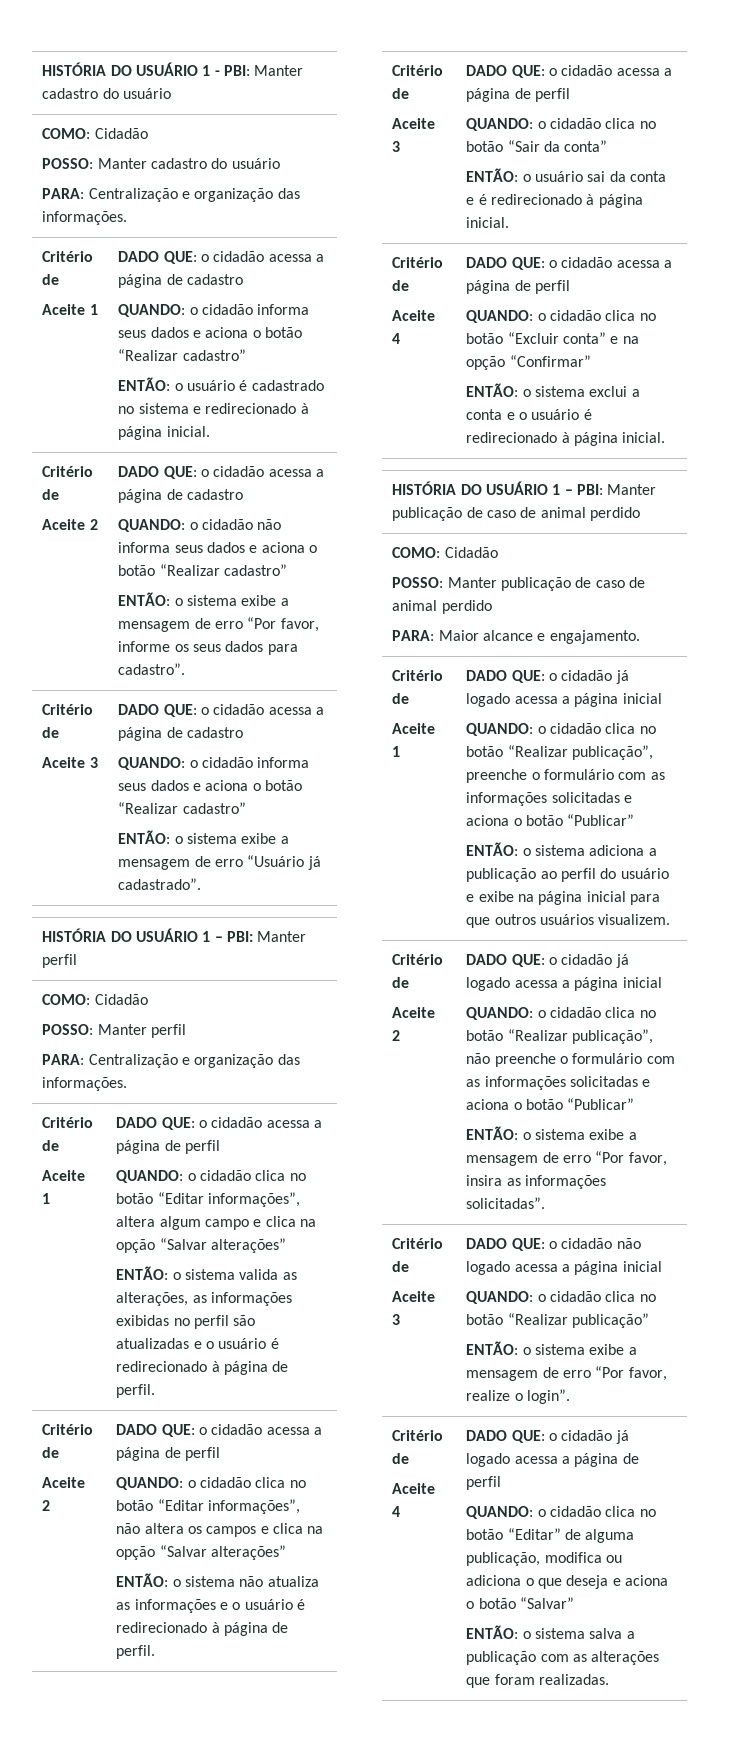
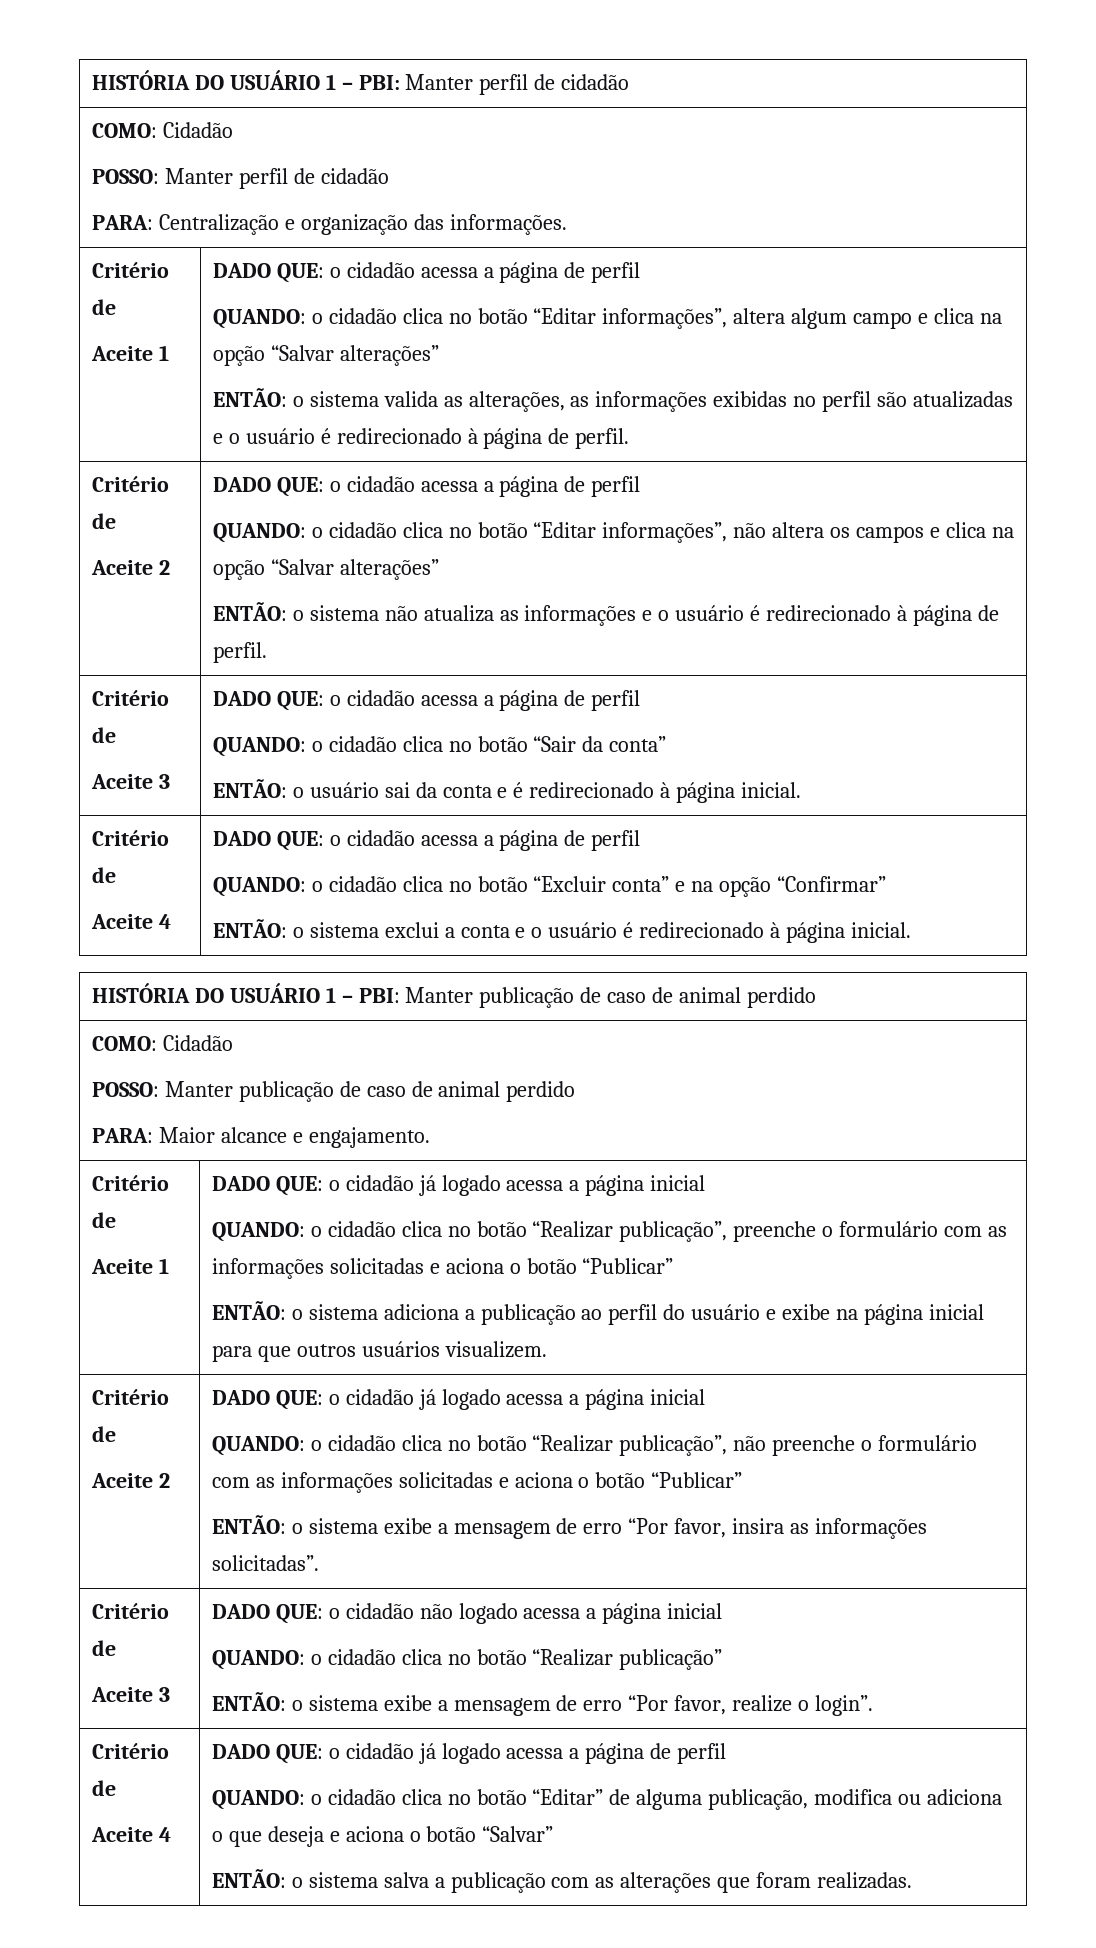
- HISTÓRIA DO USUÁRIO 1 - PBI: Manter cadastro do usuário
+ HISTÓRIA DO USUÁRIO 1 – PBI: Manter perfil de cidadão
  COMO: Cidadão
- POSSO: Manter cadastro do usuário
- PARA: Centralização e organização das informações.
- Critério de
- Aceite 1 | DADO QUE: o cidadão acessa a página de cadastro
- QUANDO: o cidadão informa seus dados e aciona o botão “Realizar cadastro”
- ENTÃO: o usuário é cadastrado no sistema e redirecionado à página inicial.
- Critério de
- Aceite 2 | DADO QUE: o cidadão acessa a página de cadastro
- QUANDO: o cidadão não informa seus dados e aciona o botão “Realizar cadastro”
- ENTÃO: o sistema exibe a mensagem de erro “Por favor, informe os seus dados para cadastro”.
- Critério de
- Aceite 3 | DADO QUE: o cidadão acessa a página de cadastro
- QUANDO: o cidadão informa seus dados e aciona o botão “Realizar cadastro”
- ENTÃO: o sistema exibe a mensagem de erro “Usuário já cadastrado”.
- HISTÓRIA DO USUÁRIO 1 – PBI: Manter perfil
- COMO: Cidadão
- POSSO: Manter perfil
+ POSSO: Manter perfil de cidadão

